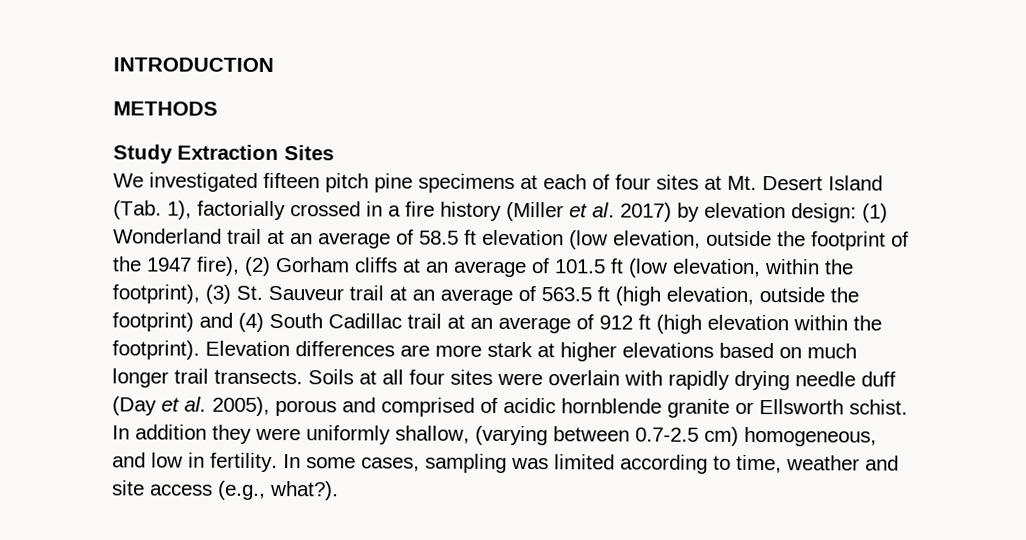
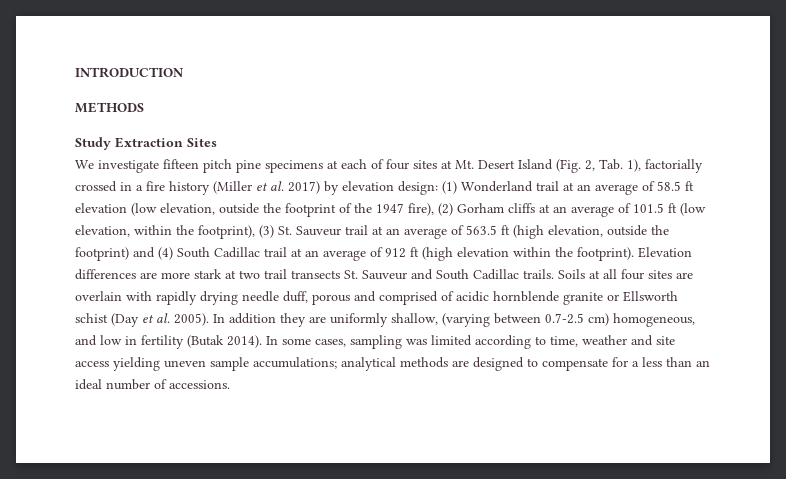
- We investigated fifteen pitch pine specimens at each of four sites at Mt. Desert Island (Tab. 1), factorially crossed in a fire history (Miller et al. 2017) by elevation design:
+ We investigate fifteen pitch pine specimens at each of four sites at Mt. Desert Island (Fig. 2, Tab. 1), factorially crossed in a fire history (Miller et al. 2017) by elevation design:
- Elevation differences are more stark at higher elevations based on much longer trail transects.
+ Elevation differences are more stark at two trail transects St. Sauveur and South Cadillac trails.
- Soils at all four sites were overlain with rapidly drying needle duff (Day et al. 2005), porous and comprised of acidic hornblende granite or Ellsworth schist.
+ Soils at all four sites are overlain with rapidly drying needle duff, porous and comprised of acidic hornblende granite or Ellsworth schist (Day et al. 2005).
- In addition they were uniformly shallow, (varying between 0.7-2.5 cm) homogeneous, and low in fertility.
+ In addition they are uniformly shallow, (varying between 0.7-2.5 cm) homogeneous, and low in fertility (Butak 2014).
- In some cases, sampling was limited according to time, weather and site access (e.g., what?).
+ In some cases, sampling was limited according to time, weather and site access yielding uneven sample accumulations; analytical methods are designed to compensate for a less than an ideal number of accessions.

